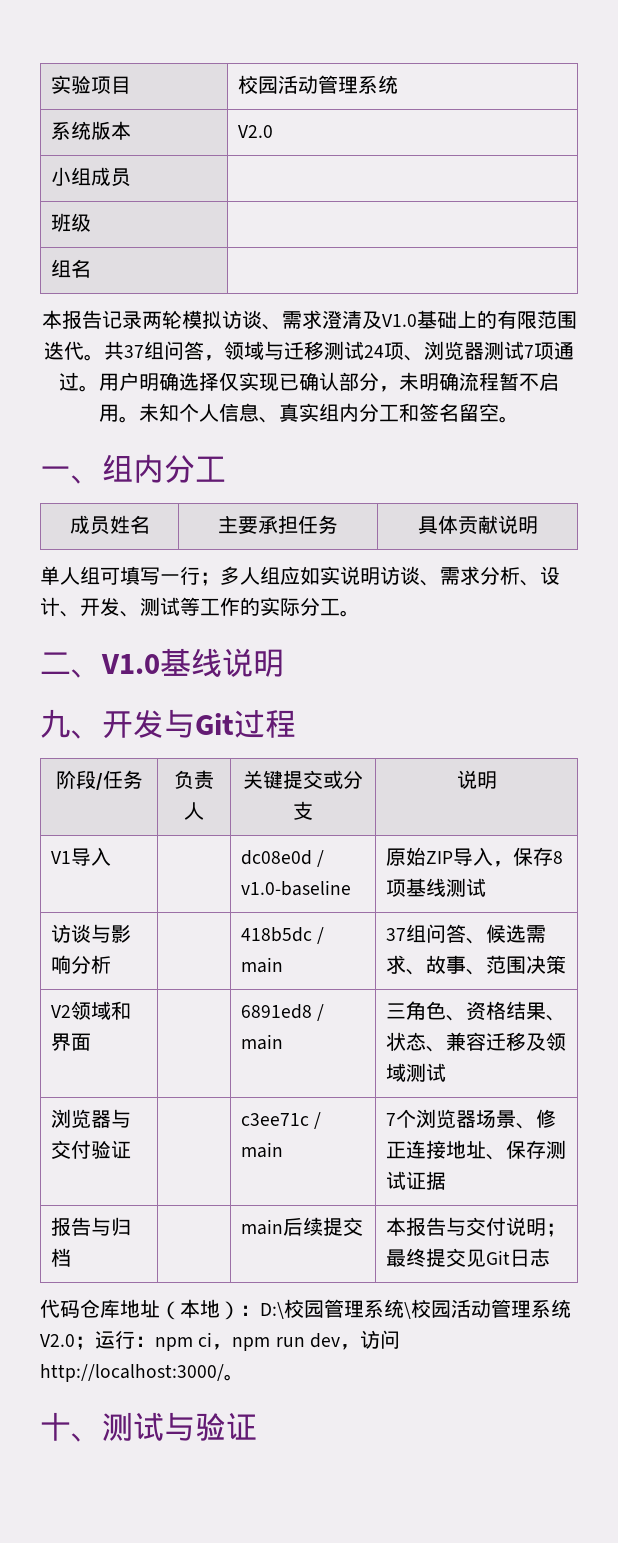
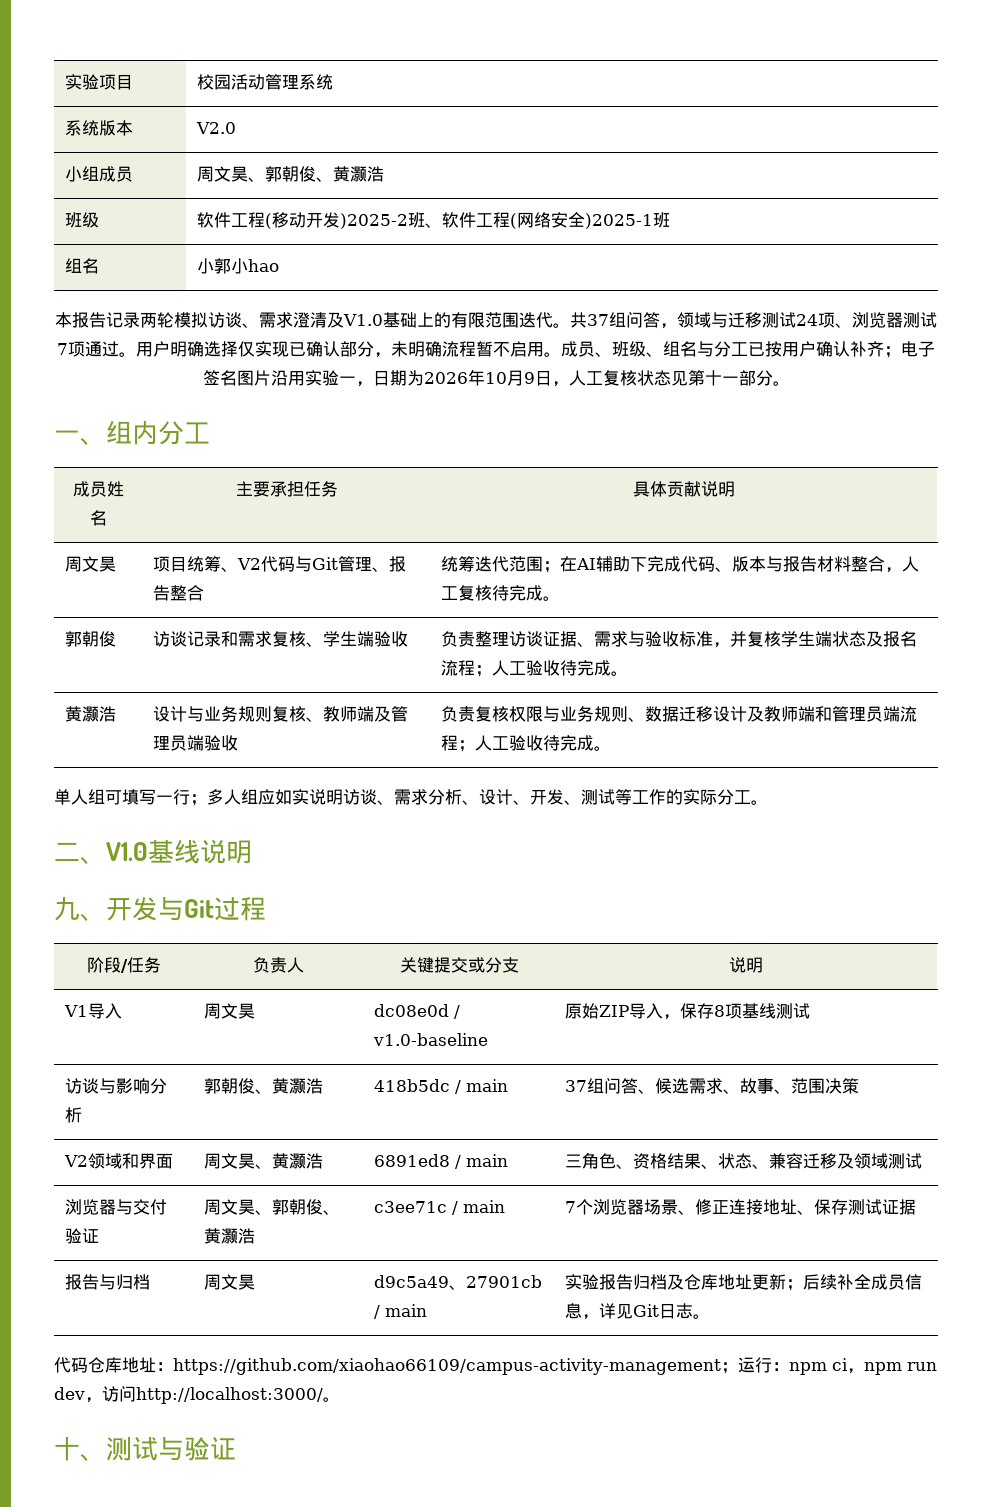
- 小组成员 |
- 班级 |
+ 小组成员 | 周文昊、郭朝俊、黄灏浩
+ 班级 | 软件工程(移动开发)2025-2班、软件工程(网络安全)2025-1班
- 组名 |
+ 组名 | 小郭小hao
- 未知个人信息、真实组内分工和签名留空。
+ 成员、班级、组名与分工已按用户确认补齐；电子签名图片沿用实验一，日期为2026年10月9日，人工复核状态见第十一部分。
+ 周文昊 | 项目统筹、V2代码与Git管理、报告整合 | 统筹迭代范围；在AI辅助下完成代码、版本与报告材料整合，人工复核待完成。
+ 郭朝俊 | 访谈记录和需求复核、学生端验收 | 负责整理访谈证据、需求与验收标准，并复核学生端状态及报名流程；人工验收待完成。
+ 黄灏浩 | 设计与业务规则复核、教师端及管理员端验收 | 负责复核权限与业务规则、数据迁移设计及教师端和管理员端流程；人工验收待完成。
- V1导入 | | dc08e0d / v1.0-baseline | 原始ZIP导入，保存8项基线测试
+ V1导入 | 周文昊 | dc08e0d / v1.0-baseline | 原始ZIP导入，保存8项基线测试
- 访谈与影响分析 | | 418b5dc / main | 37组问答、候选需求、故事、范围决策
+ 访谈与影响分析 | 郭朝俊、黄灏浩 | 418b5dc / main | 37组问答、候选需求、故事、范围决策
- V2领域和界面 | | 6891ed8 / main | 三角色、资格结果、状态、兼容迁移及领域测试
+ V2领域和界面 | 周文昊、黄灏浩 | 6891ed8 / main | 三角色、资格结果、状态、兼容迁移及领域测试
- 浏览器与交付验证 | | c3ee71c / main | 7个浏览器场景、修正连接地址、保存测试证据
+ 浏览器与交付验证 | 周文昊、郭朝俊、黄灏浩 | c3ee71c / main | 7个浏览器场景、修正连接地址、保存测试证据
- 报告与归档 | | main后续提交 | 本报告与交付说明；最终提交见Git日志
+ 报告与归档 | 周文昊 | d9c5a49、27901cb / main | 实验报告归档及仓库地址更新；后续补全成员信息，详见Git日志。
- 代码仓库地址（本地）：D:\校园管理系统\校园活动管理系统V2.0；运行：npm ci，npm run dev，访问http://localhost:3000/。
+ 代码仓库地址：https://github.com/xiaohao66109/campus-activity-management；运行：npm ci，npm run dev，访问http://localhost:3000/。

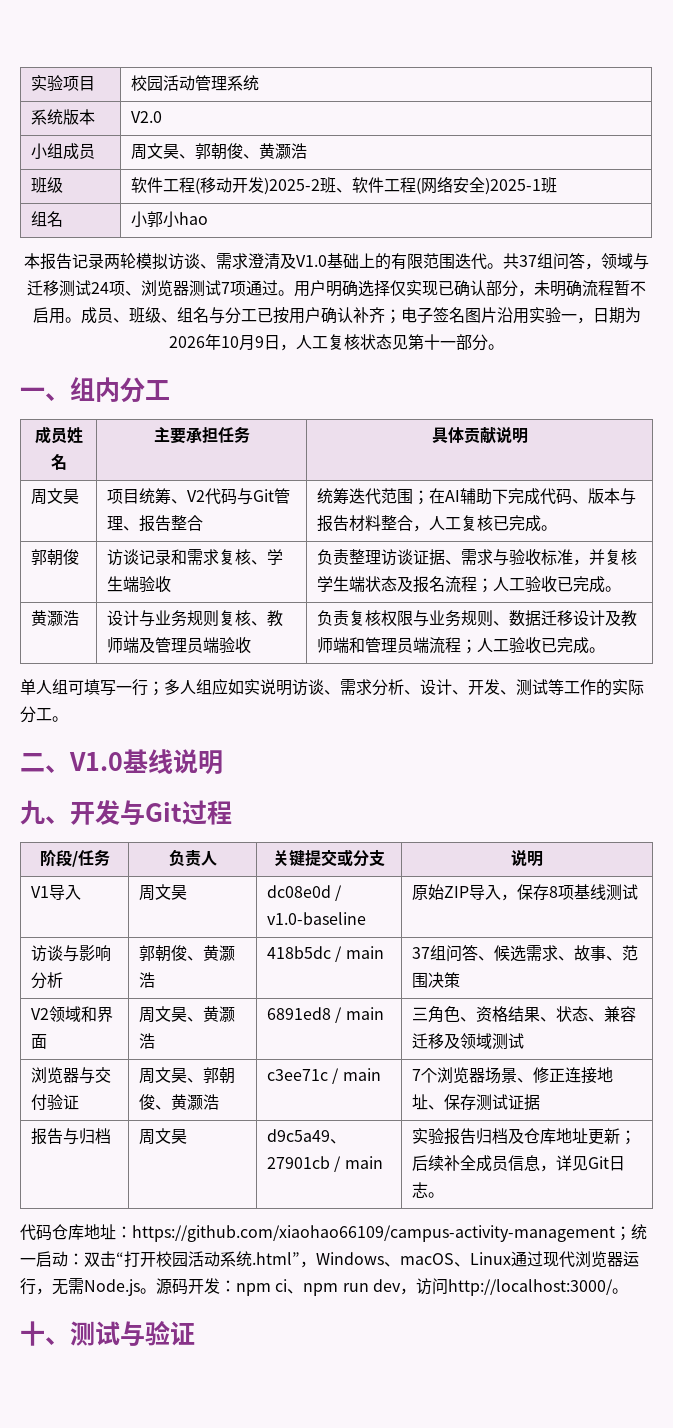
- 周文昊 | 项目统筹、V2代码与Git管理、报告整合 | 统筹迭代范围；在AI辅助下完成代码、版本与报告材料整合，人工复核待完成。
+ 周文昊 | 项目统筹、V2代码与Git管理、报告整合 | 统筹迭代范围；在AI辅助下完成代码、版本与报告材料整合，人工复核已完成。
- 郭朝俊 | 访谈记录和需求复核、学生端验收 | 负责整理访谈证据、需求与验收标准，并复核学生端状态及报名流程；人工验收待完成。
+ 郭朝俊 | 访谈记录和需求复核、学生端验收 | 负责整理访谈证据、需求与验收标准，并复核学生端状态及报名流程；人工验收已完成。
- 黄灏浩 | 设计与业务规则复核、教师端及管理员端验收 | 负责复核权限与业务规则、数据迁移设计及教师端和管理员端流程；人工验收待完成。
+ 黄灏浩 | 设计与业务规则复核、教师端及管理员端验收 | 负责复核权限与业务规则、数据迁移设计及教师端和管理员端流程；人工验收已完成。
- 代码仓库地址：https://github.com/xiaohao66109/campus-activity-management；运行：npm ci，npm run dev，访问http://localhost:3000/。
+ 代码仓库地址：https://github.com/xiaohao66109/campus-activity-management；统一启动：双击“打开校园活动系统.html”，Windows、macOS、Linux通过现代浏览器运行，无需Node.js。源码开发：npm ci、npm run dev，访问http://localhost:3000/。

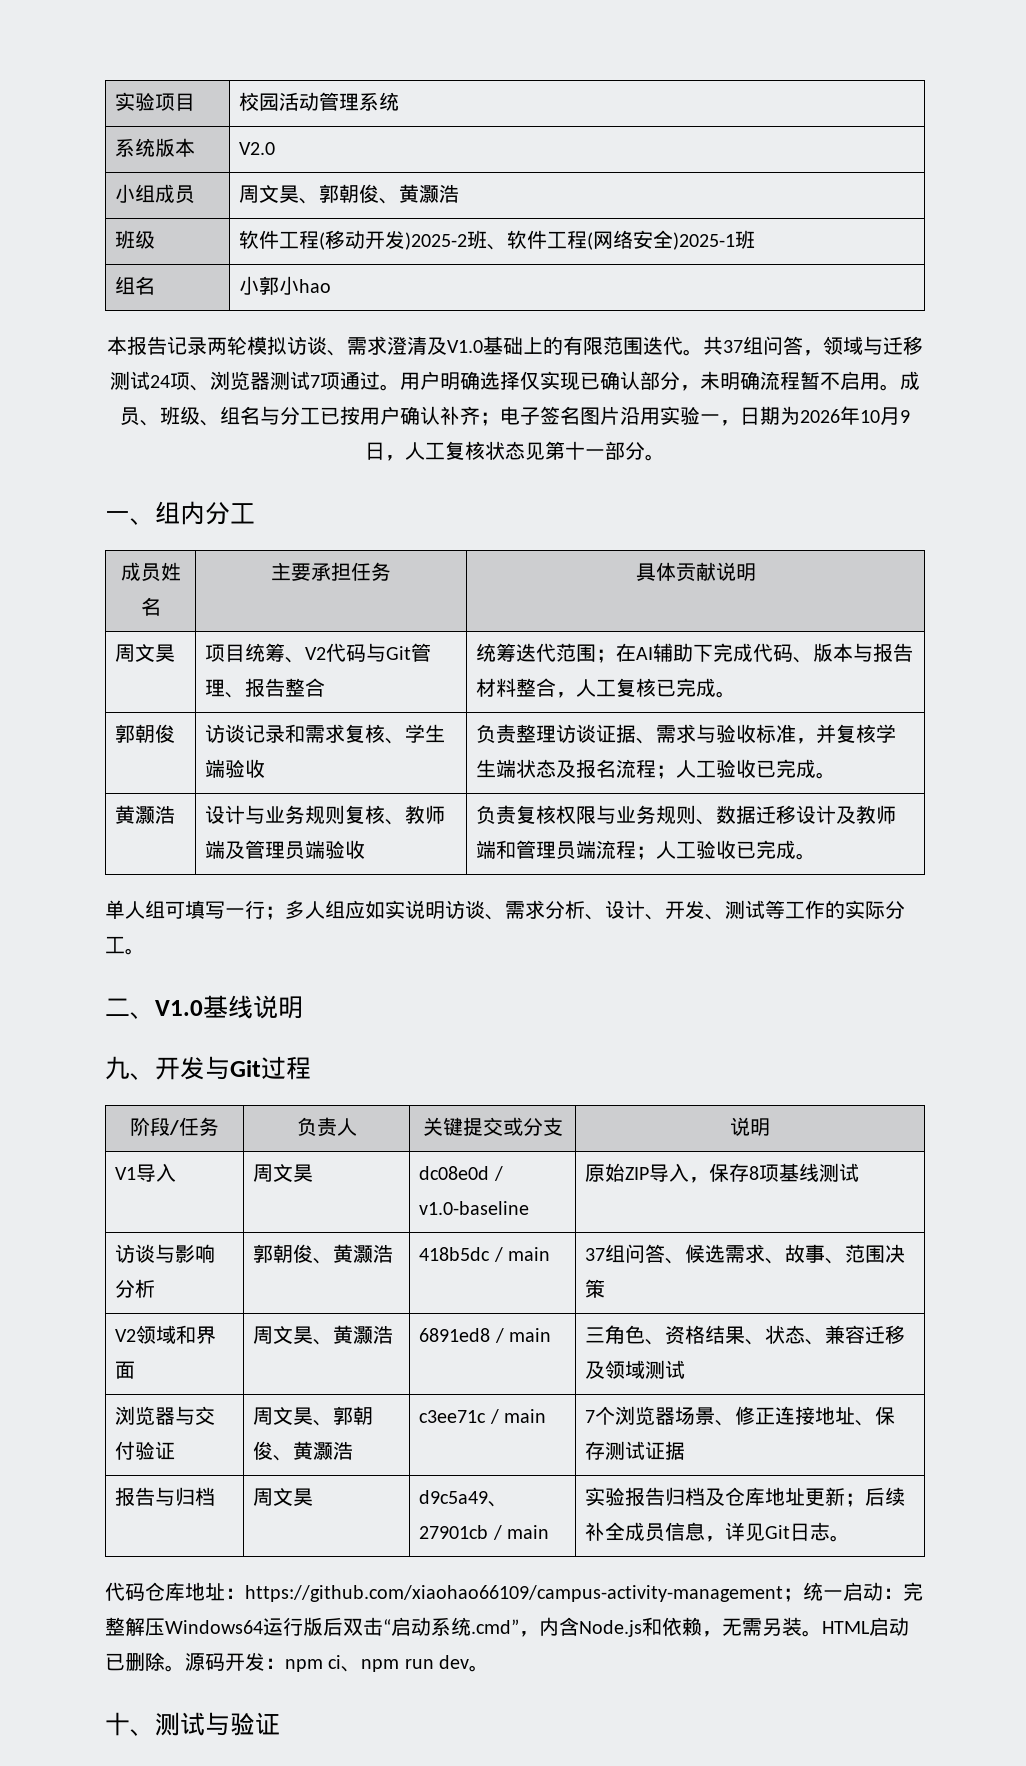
- 代码仓库地址：https://github.com/xiaohao66109/campus-activity-management；统一启动：双击“打开校园活动系统.html”，Windows、macOS、Linux通过现代浏览器运行，无需Node.js。
+ 代码仓库地址：https://github.com/xiaohao66109/campus-activity-management；统一启动：完整解压Windows64运行版后双击“启动系统.cmd”，内含Node.js和依赖，无需另装。HTML启动已删除。
- 源码开发：npm ci、npm run dev，访问http://localhost:3000/。
+ 源码开发：npm ci、npm run dev。

